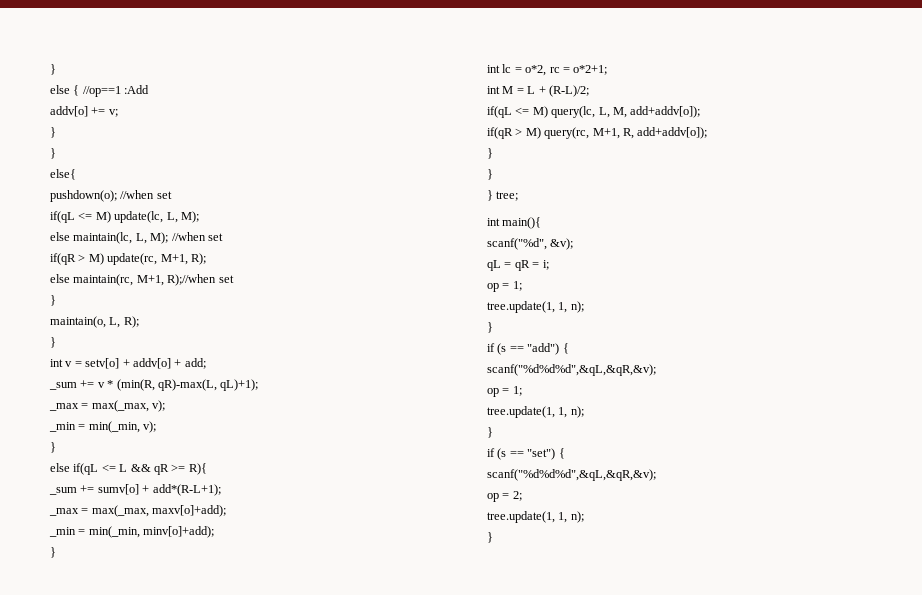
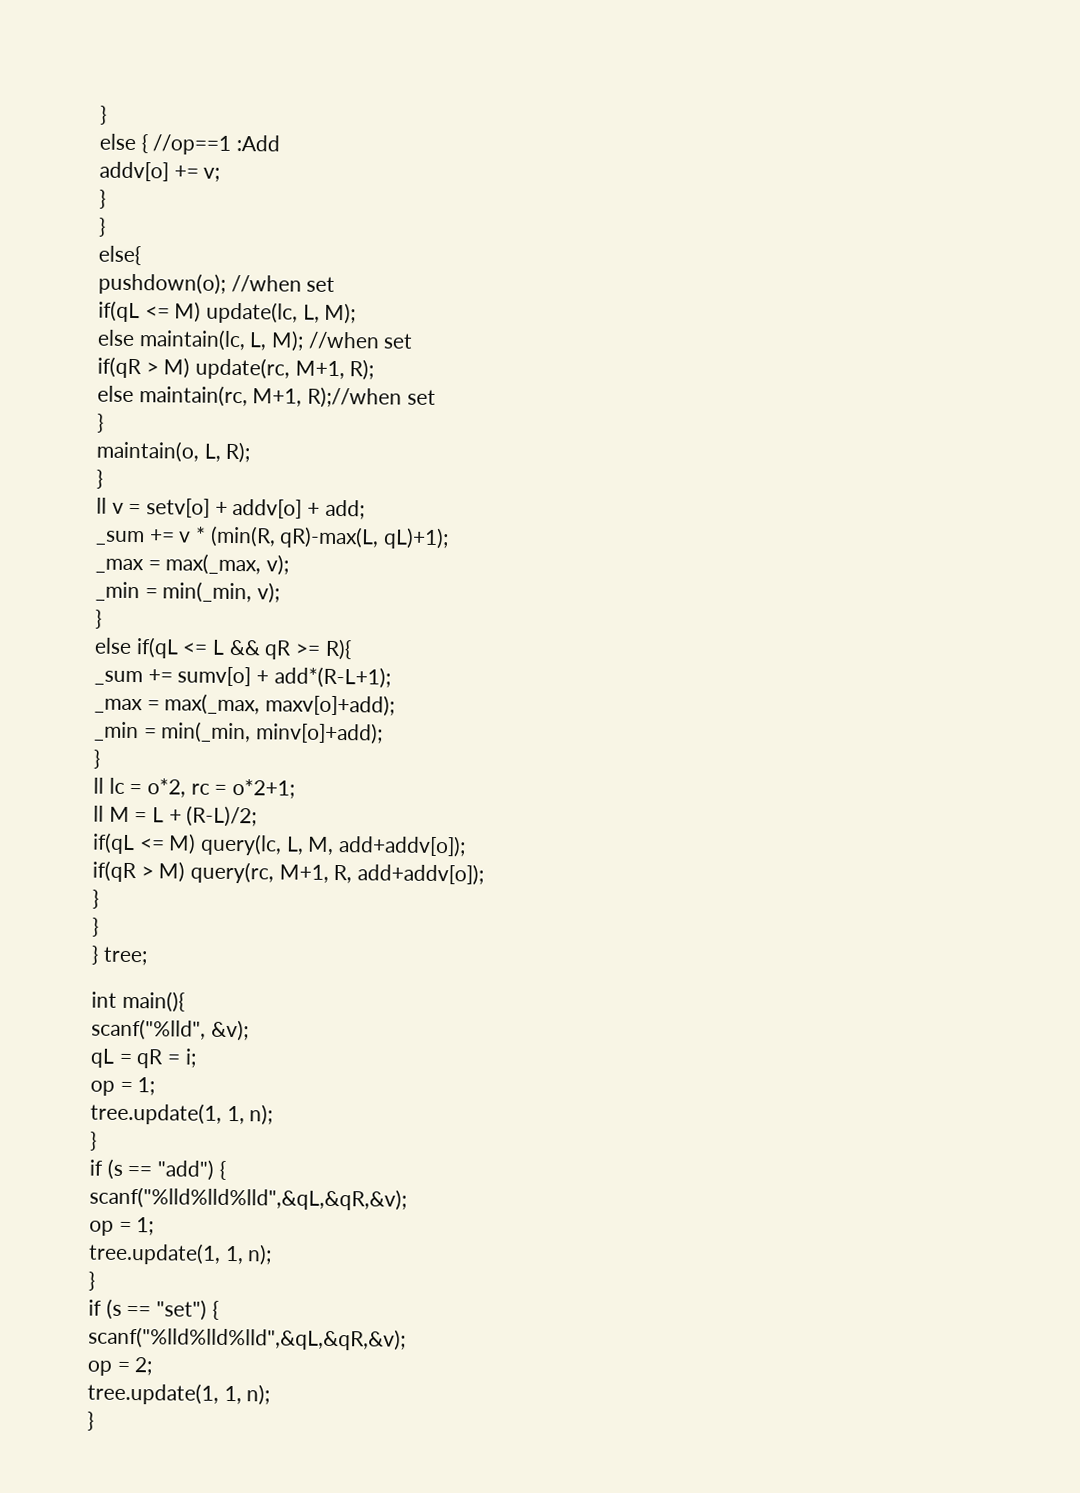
- int v = setv[o] + addv[o] + add;
+ ll v = setv[o] + addv[o] + add;
- int lc = o*2, rc = o*2+1;
+ ll lc = o*2, rc = o*2+1;
- int M = L + (R-L)/2;
+ ll M = L + (R-L)/2;
- scanf("%d", &v);
+ scanf("%lld", &v);
  if (s == "add") {
- scanf("%d%d%d",&qL,&qR,&v);
+ scanf("%lld%lld%lld",&qL,&qR,&v);
  if (s == "set") {
- scanf("%d%d%d",&qL,&qR,&v);
+ scanf("%lld%lld%lld",&qL,&qR,&v);

